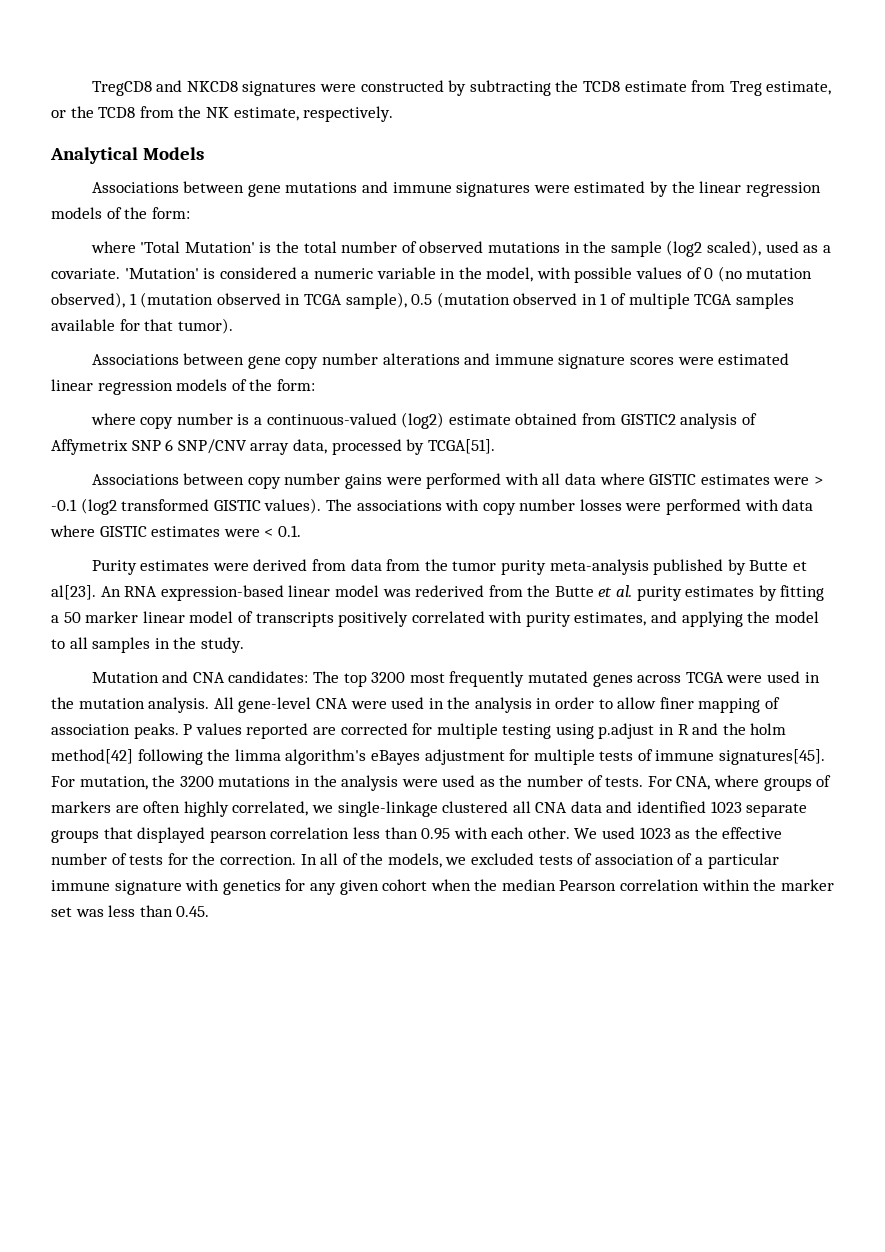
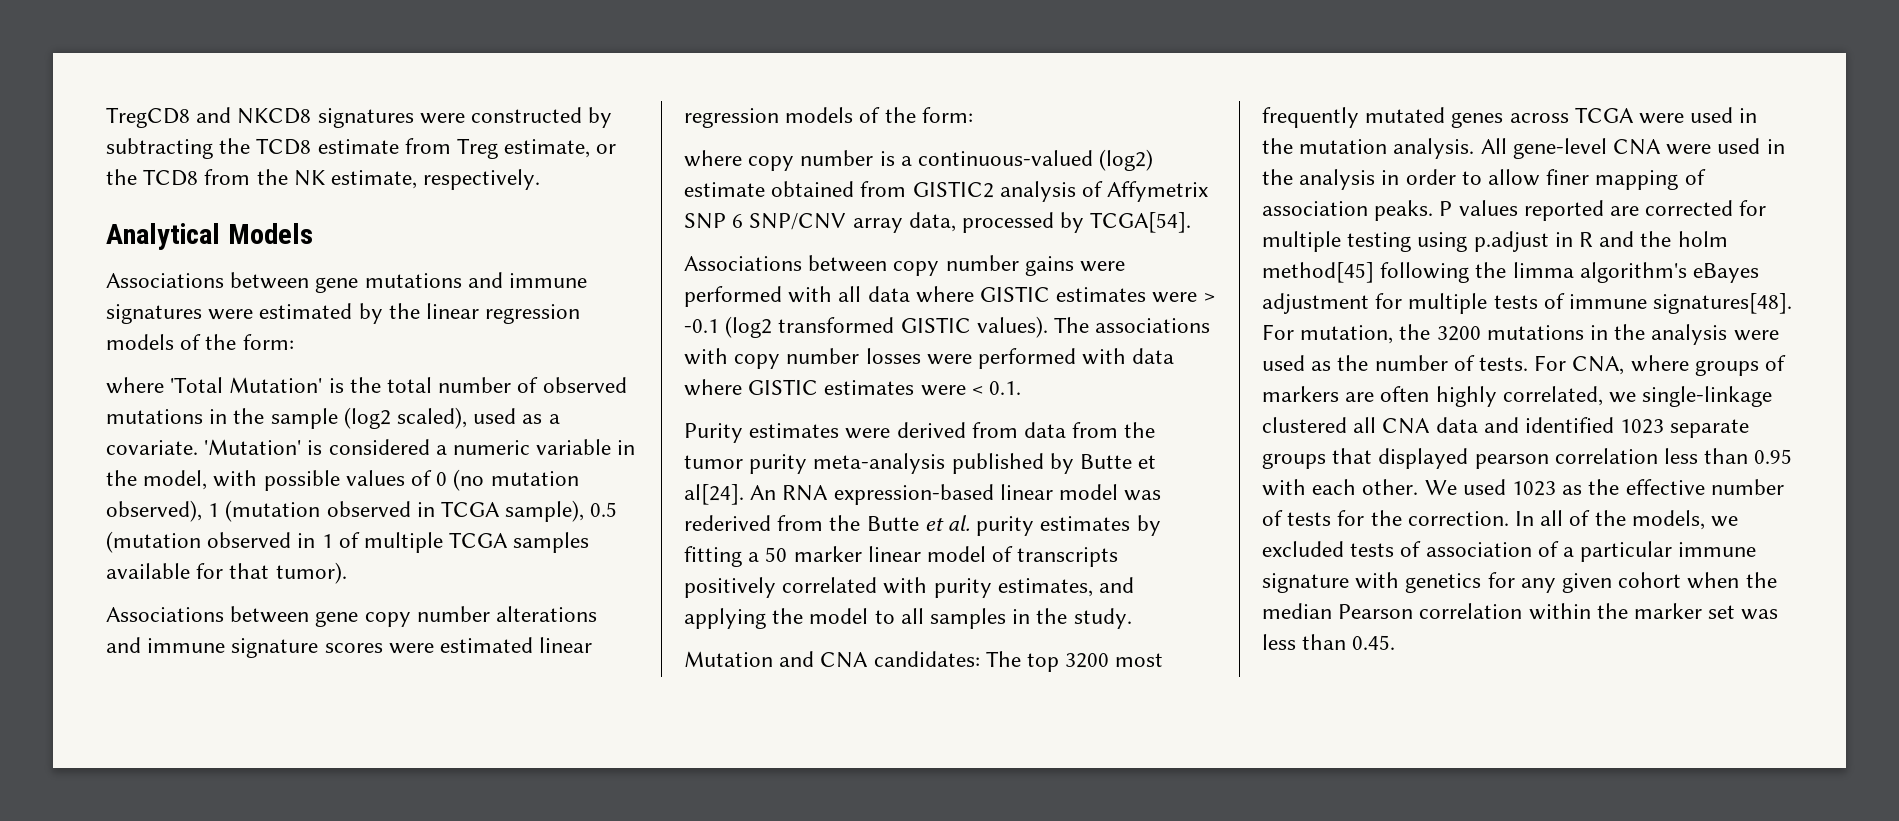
- where copy number is a continuous-valued (log2) estimate obtained from GISTIC2 analysis of Affymetrix SNP 6 SNP/CNV array data, processed by TCGA[51].
+ where copy number is a continuous-valued (log2) estimate obtained from GISTIC2 analysis of Affymetrix SNP 6 SNP/CNV array data, processed by TCGA[54].
- Purity estimates were derived from data from the tumor purity meta-analysis published by Butte et al[23].
+ Purity estimates were derived from data from the tumor purity meta-analysis published by Butte et al[24].
- P values reported are corrected for multiple testing using p.adjust in R and the holm method[42] following the limma algorithm's eBayes adjustment for multiple tests of immune signatures[45].
+ P values reported are corrected for multiple testing using p.adjust in R and the holm method[45] following the limma algorithm's eBayes adjustment for multiple tests of immune signatures[48].

